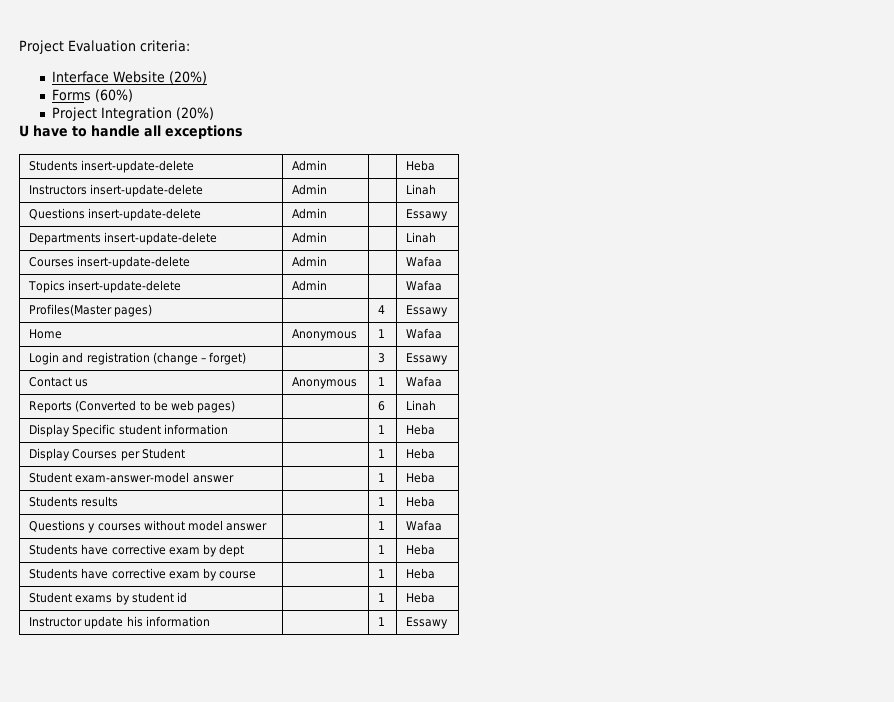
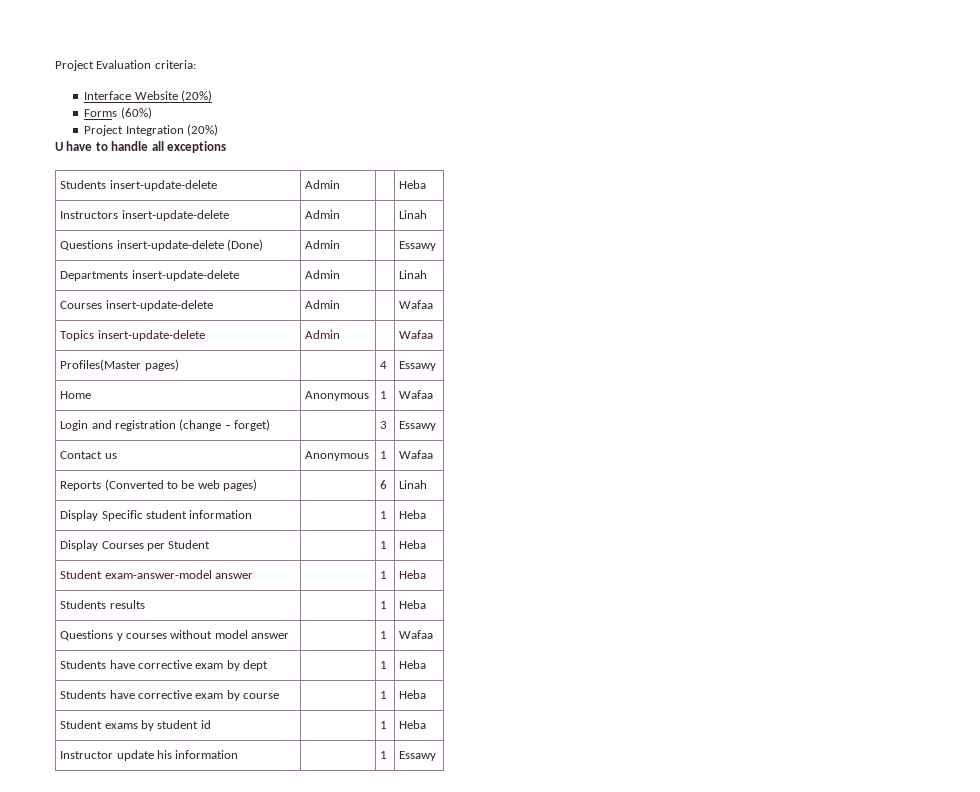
- Questions insert-update-delete | Admin | | Essawy
+ Questions insert-update-delete (Done) | Admin | | Essawy

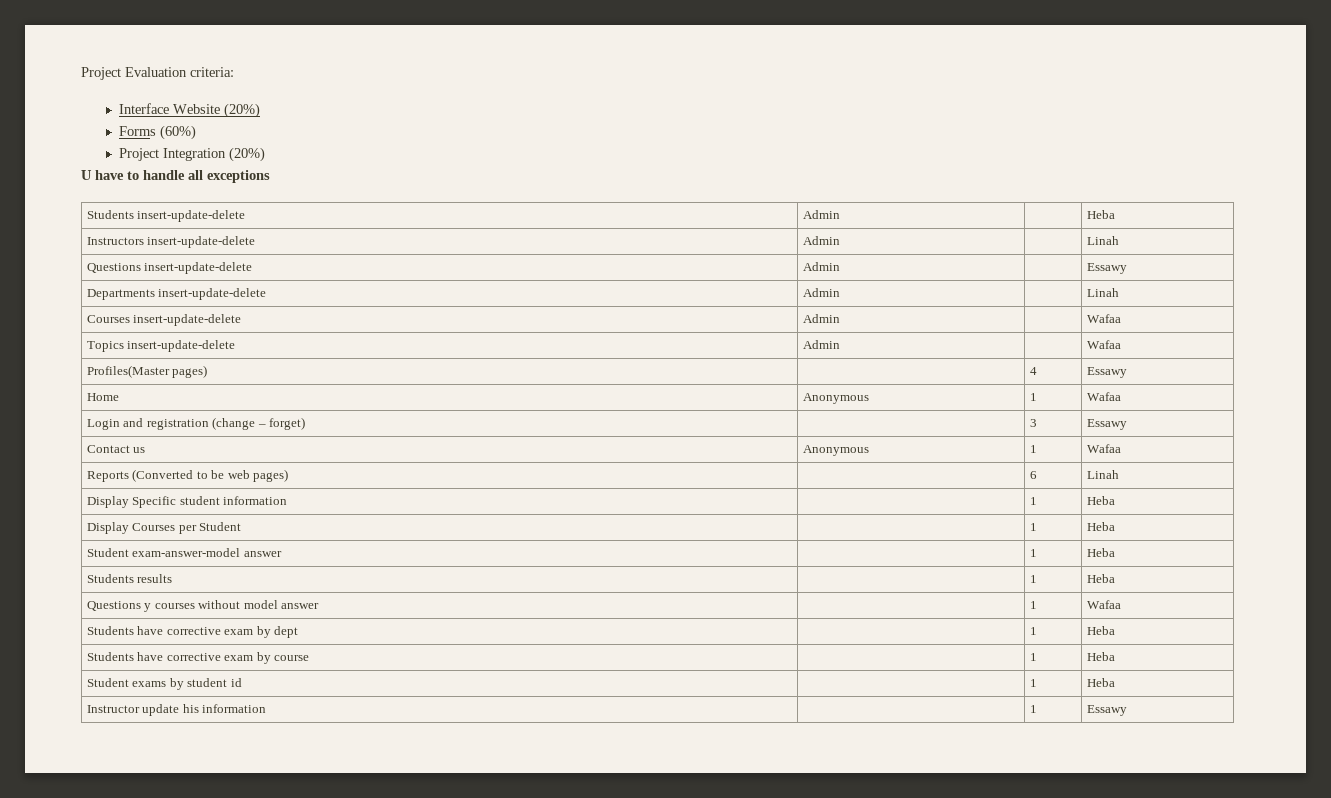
- Questions insert-update-delete (Done) | Admin | | Essawy
+ Questions insert-update-delete | Admin | | Essawy

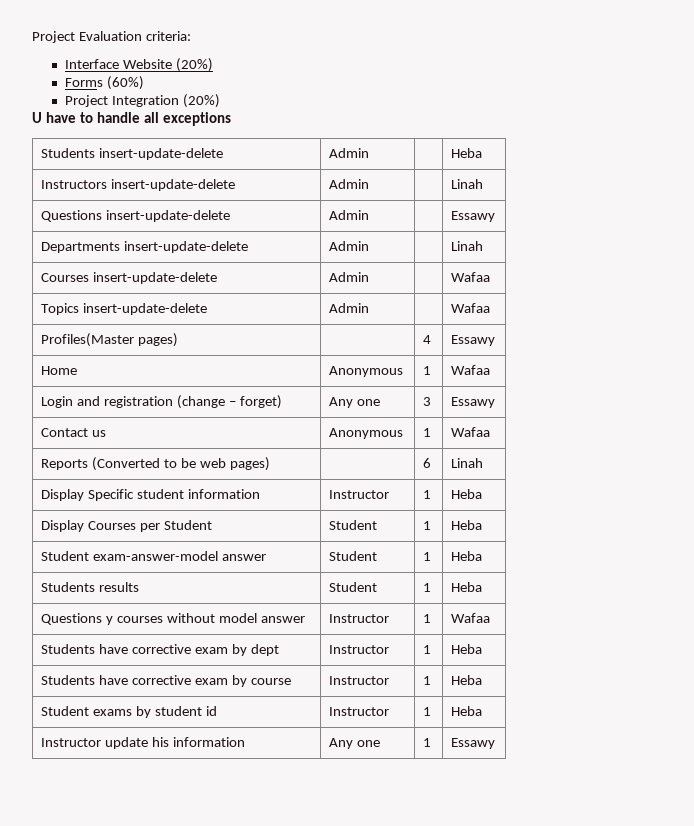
- Login and registration (change – forget) | | 3 | Essawy
+ Login and registration (change – forget) | Any one | 3 | Essawy
- Display Specific student information | | 1 | Heba
+ Display Specific student information | Instructor | 1 | Heba
- Display Courses per Student | | 1 | Heba
+ Display Courses per Student | Student | 1 | Heba
- Student exam-answer-model answer | | 1 | Heba
+ Student exam-answer-model answer | Student | 1 | Heba
- Students results | | 1 | Heba
+ Students results | Student | 1 | Heba
- Questions y courses without model answer | | 1 | Wafaa
+ Questions y courses without model answer | Instructor | 1 | Wafaa
- Students have corrective exam by dept | | 1 | Heba
+ Students have corrective exam by dept | Instructor | 1 | Heba
- Students have corrective exam by course | | 1 | Heba
+ Students have corrective exam by course | Instructor | 1 | Heba
- Student exams by student id | | 1 | Heba
+ Student exams by student id | Instructor | 1 | Heba
- Instructor update his information | | 1 | Essawy
+ Instructor update his information | Any one | 1 | Essawy

